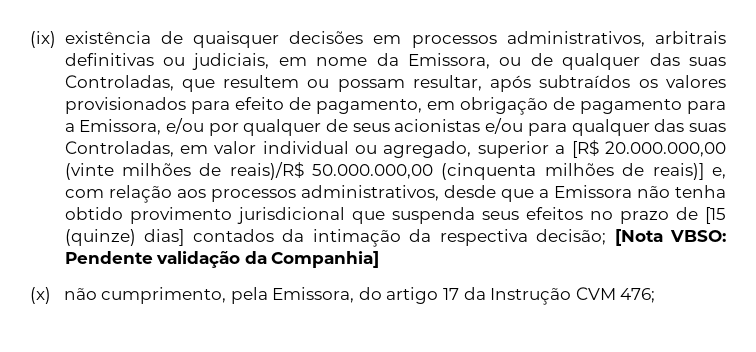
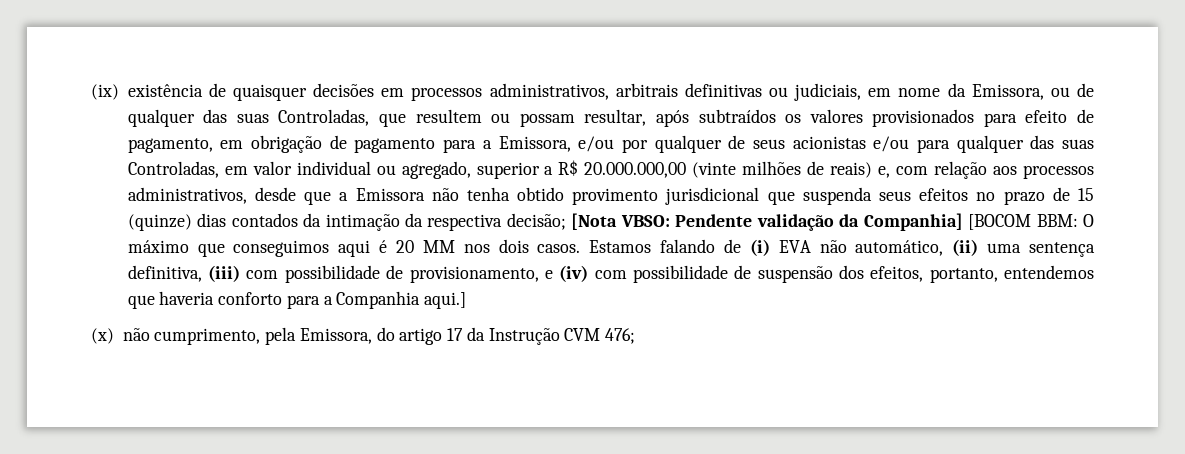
- (ix) existência de quaisquer decisões em processos administrativos, arbitrais definitivas ou judiciais, em nome da Emissora, ou de qualquer das suas Controladas, que resultem ou possam resultar, após subtraídos os valores provisionados para efeito de pagamento, em obrigação de pagamento para a Emissora, e/ou por qualquer de seus acionistas e/ou para qualquer das suas Controladas, em valor individual ou agregado, superior a [R$ 20.000.000,00 (vinte milhões de reais)/R$ 50.000.000,00 (cinquenta milhões de reais)] e, com relação aos processos administrativos, desde que a Emissora não tenha obtido provimento jurisdicional que suspenda seus efeitos no prazo de [15 (quinze) dias] contados da intimação da respectiva decisão;
+ (ix) existência de quaisquer decisões em processos administrativos, arbitrais definitivas ou judiciais, em nome da Emissora, ou de qualquer das suas Controladas, que resultem ou possam resultar, após subtraídos os valores provisionados para efeito de pagamento, em obrigação de pagamento para a Emissora, e/ou por qualquer de seus acionistas e/ou para qualquer das suas Controladas, em valor individual ou agregado, superior a R$ 20.000.000,00 (vinte milhões de reais) e, com relação aos processos administrativos, desde que a Emissora não tenha obtido provimento jurisdicional que suspenda seus efeitos no prazo de 15 (quinze) dias contados da intimação da respectiva decisão;
- Pendente validação da Companhia]
+ Pendente validação da Companhia] [BOCOM BBM: O máximo que conseguimos aqui é 20 MM nos dois casos. Estamos falando de (i) EVA não automático, (ii) uma sentença definitiva, (iii) com possibilidade de provisionamento, e (iv) com possibilidade de suspensão dos efeitos, portanto, entendemos que haveria conforto para a Companhia aqui.]

